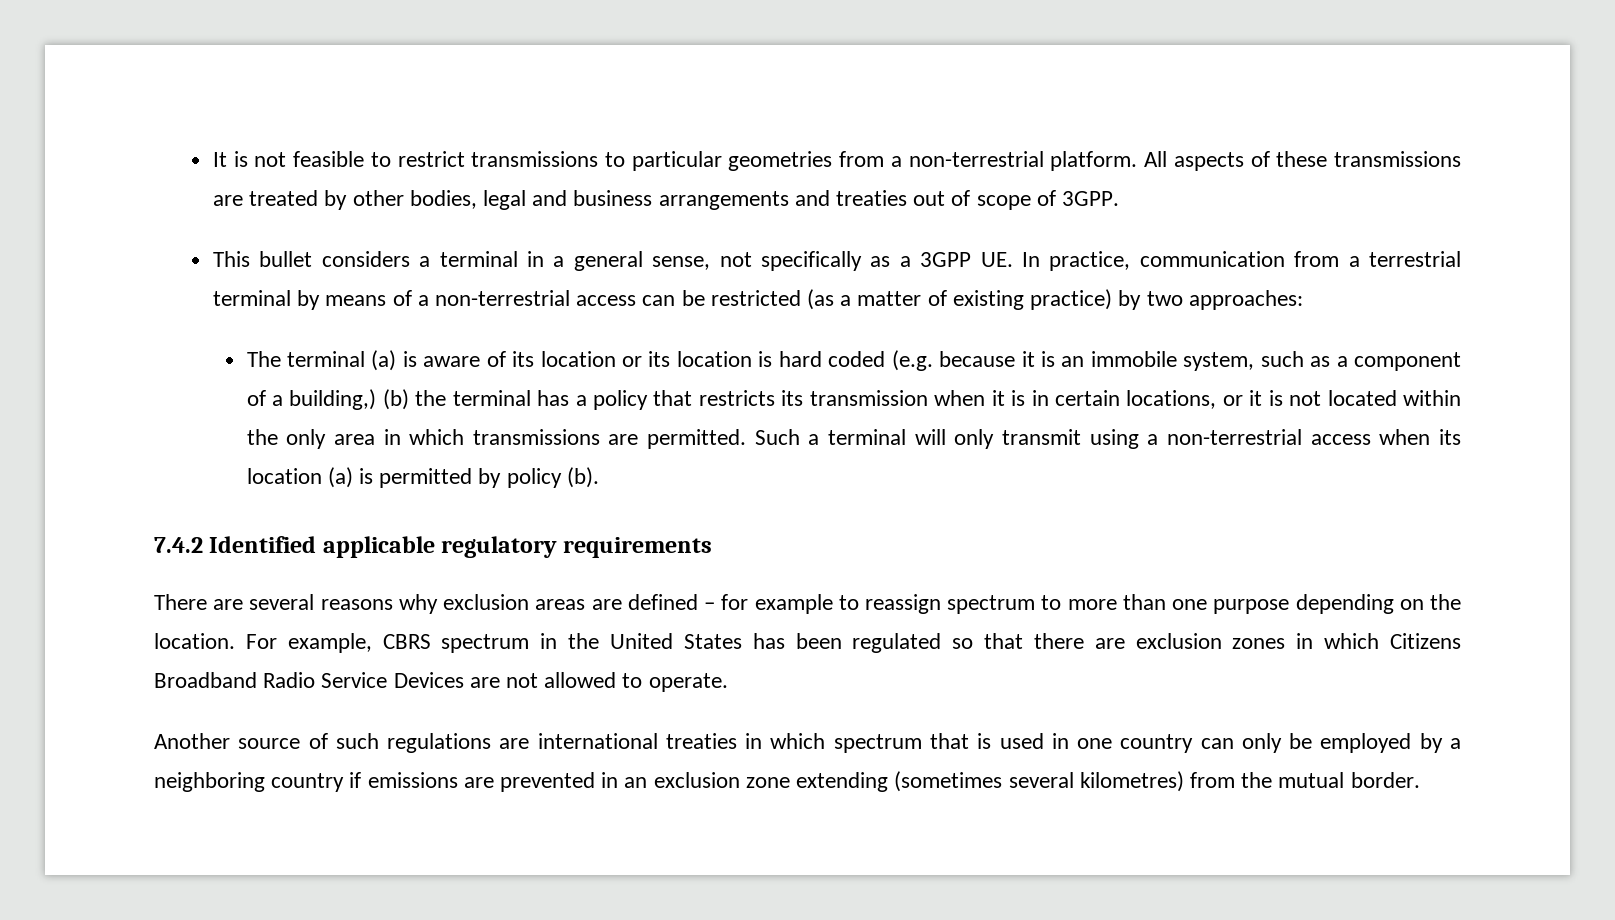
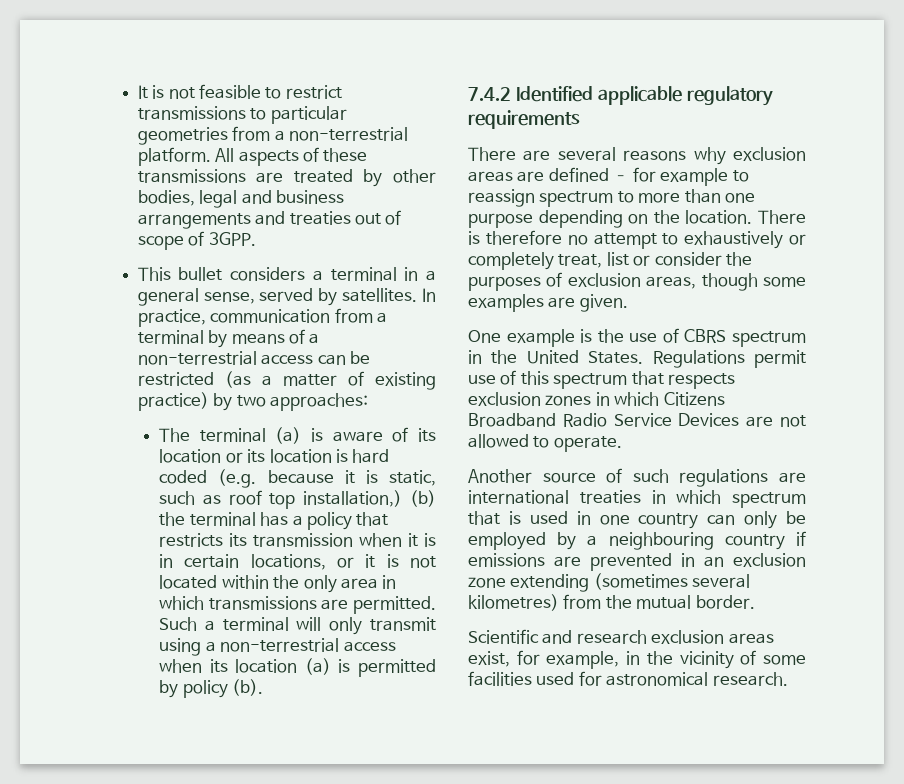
- This bullet considers a terminal in a general sense, not specifically as a 3GPP UE. In practice, communication from a terrestrial terminal by means of a non-terrestrial access can be restricted (as a matter of existing practice) by two approaches:
+ This bullet considers a terminal in a general sense, served by satellites. In practice, communication from a terminal by means of a non-terrestrial access can be restricted (as a matter of existing practice) by two approaches:
- The terminal (a) is aware of its location or its location is hard coded (e.g. because it is an immobile system, such as a component of a building,) (b) the terminal has a policy that restricts its transmission when it is in certain locations, or it is not located within the only area in which transmissions are permitted.
+ The terminal (a) is aware of its location or its location is hard coded (e.g. because it is static, such as roof top installation,) (b) the terminal has a policy that restricts its transmission when it is in certain locations, or it is not located within the only area in which transmissions are permitted.
- For example, CBRS spectrum in the United States has been regulated so that there are exclusion zones in which Citizens Broadband Radio Service Devices are not allowed to operate.
+ There is therefore no attempt to exhaustively or completely treat, list or consider the purposes of exclusion areas, though some examples are given.
+ One example is the use of CBRS spectrum in the United States. Regulations permit use of this spectrum that respects exclusion zones in which Citizens Broadband Radio Service Devices are not allowed to operate.
- Another source of such regulations are international treaties in which spectrum that is used in one country can only be employed by a neighboring country if emissions are prevented in an exclusion zone extending (sometimes several kilometres) from the mutual border.
+ Another source of such regulations are international treaties in which spectrum that is used in one country can only be employed by a neighbouring country if emissions are prevented in an exclusion zone extending (sometimes several kilometres) from the mutual border.
+ Scientific and research exclusion areas exist, for example, in the vicinity of some facilities used for astronomical research.

